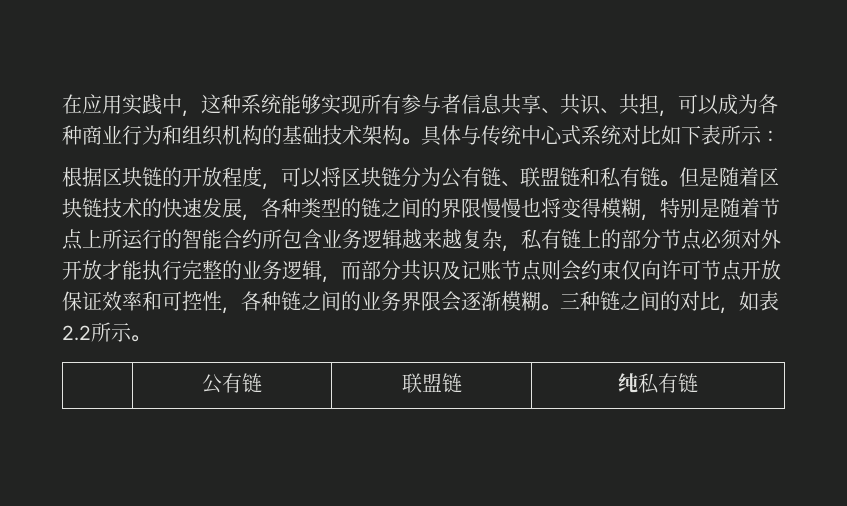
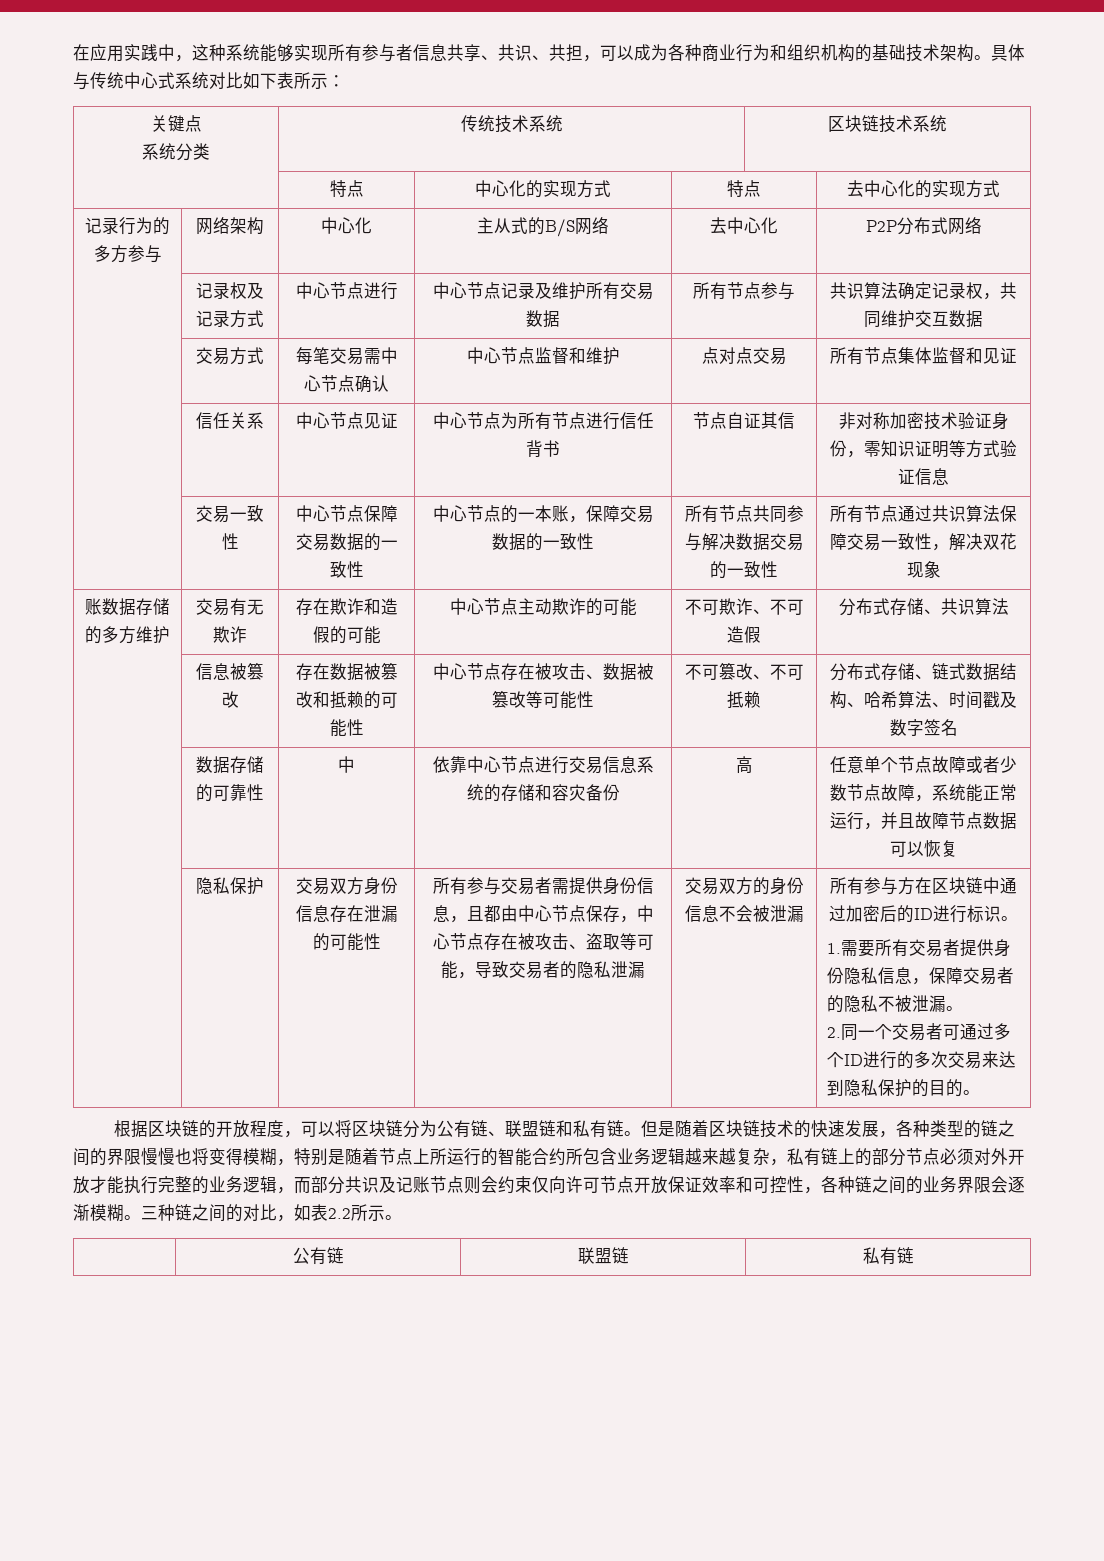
+ 关键点
+ 系统分类 | 传统技术系统 | 区块链技术系统
+ | 特点 | 中心化的实现方式 | 特点 | 去中心化的实现方式
+ 记录行为的多方参与 | 网络架构 | 中心化 | 主从式的B/S网络 | 去中心化 | P2P分布式网络
+ | 记录权及记录方式 | 中心节点进行 | 中心节点记录及维护所有交易数据 | 所有节点参与 | 共识算法确定记录权，共同维护交互数据
+ | 交易方式 | 每笔交易需中心节点确认 | 中心节点监督和维护 | 点对点交易 | 所有节点集体监督和见证
+ | 信任关系 | 中心节点见证 | 中心节点为所有节点进行信任背书 | 节点自证其信 | 非对称加密技术验证身份，零知识证明等方式验证信息
+ | 交易一致性 | 中心节点保障交易数据的一致性 | 中心节点的一本账，保障交易数据的一致性 | 所有节点共同参与解决数据交易的一致性 | 所有节点通过共识算法保障交易一致性，解决双花现象
+ 账数据存储的多方维护 | 交易有无欺诈 | 存在欺诈和造假的可能 | 中心节点主动欺诈的可能 | 不可欺诈、不可造假 | 分布式存储、共识算法
+ | 信息被篡改 | 存在数据被篡改和抵赖的可能性 | 中心节点存在被攻击、数据被篡改等可能性 | 不可篡改、不可抵赖 | 分布式存储、链式数据结构、哈希算法、时间戳及数字签名
+ | 数据存储的可靠性 | 中 | 依靠中心节点进行交易信息系统的存储和容灾备份 | 高 | 任意单个节点故障或者少数节点故障，系统能正常运行，并且故障节点数据可以恢复
+ | 隐私保护 | 交易双方身份信息存在泄漏的可能性 | 所有参与交易者需提供身份信息，且都由中心节点保存，中心节点存在被攻击、盗取等可能，导致交易者的隐私泄漏 | 交易双方的身份信息不会被泄漏 | 所有参与方在区块链中通过加密后的ID进行标识。
+ 1.需要所有交易者提供身份隐私信息，保障交易者的隐私不被泄漏。
+ 2.同一个交易者可通过多个ID进行的多次交易来达到隐私保护的目的。
- | 公有链 | 联盟链 | 纯私有链
+ | 公有链 | 联盟链 | 私有链

